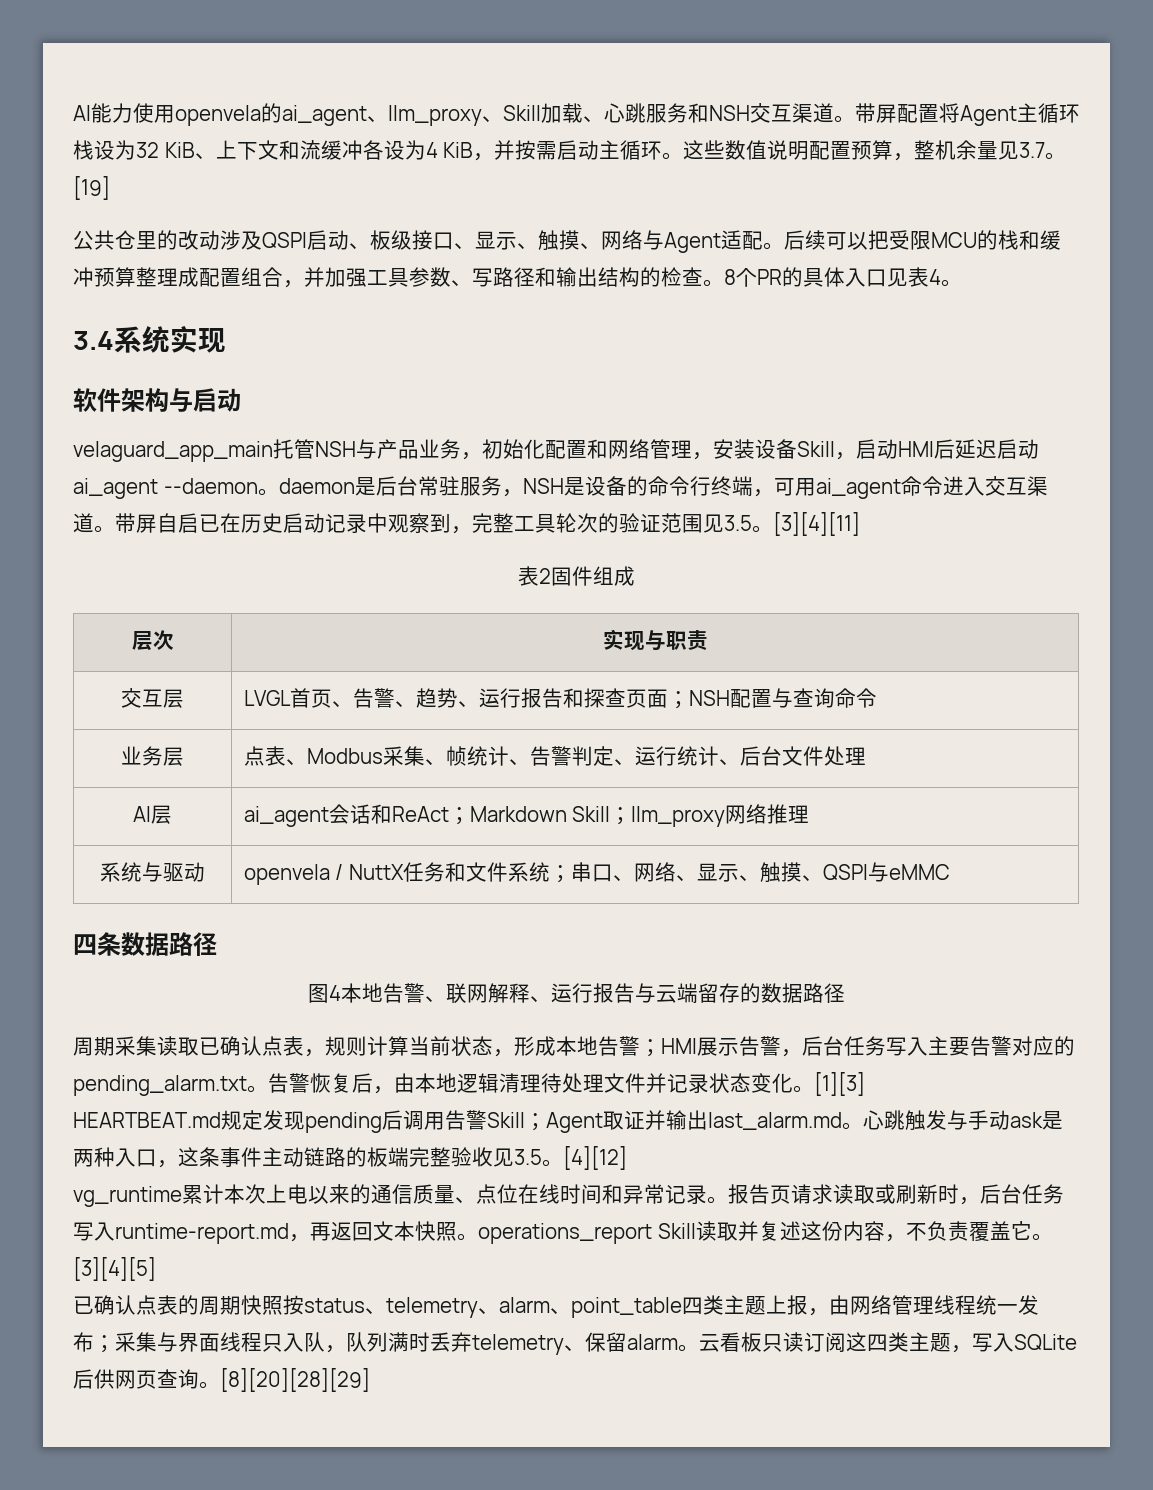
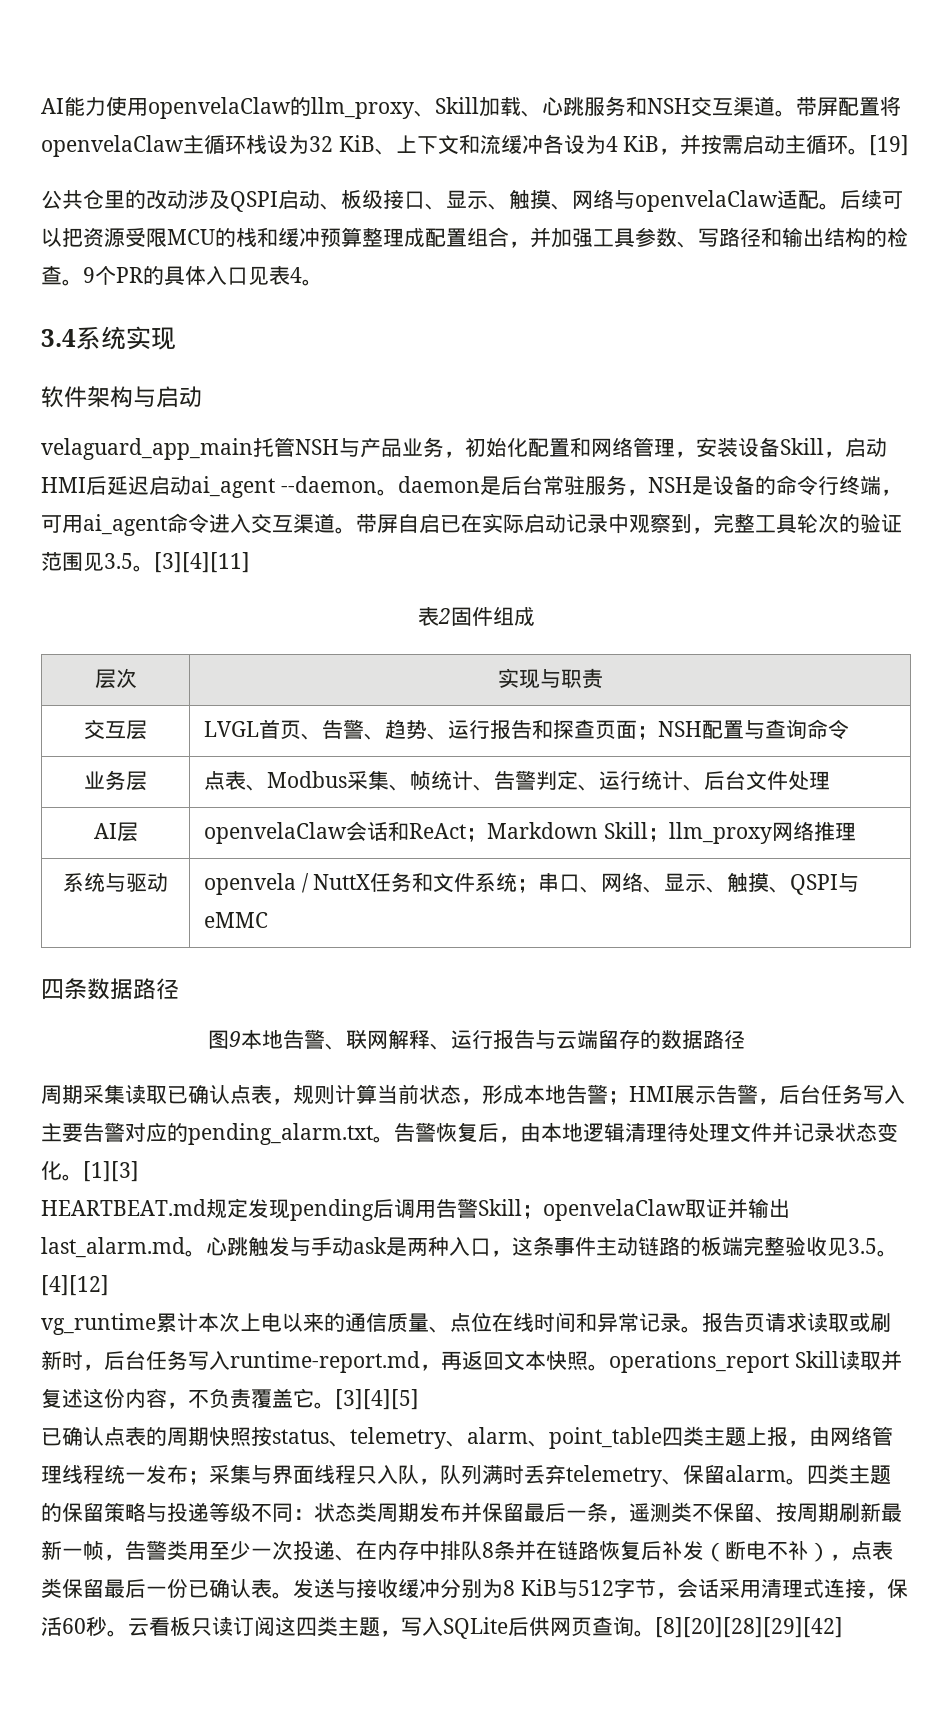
- AI能力使用openvela的ai_agent、llm_proxy、Skill加载、心跳服务和NSH交互渠道。
+ AI能力使用openvelaClaw的llm_proxy、Skill加载、心跳服务和NSH交互渠道。
- 带屏配置将Agent主循环栈设为32 KiB、上下文和流缓冲各设为4 KiB，并按需启动主循环。
+ 带屏配置将openvelaClaw主循环栈设为32 KiB、上下文和流缓冲各设为4 KiB，并按需启动主循环。
- 这些数值说明配置预算，整机余量见3.7。
- 公共仓里的改动涉及QSPI启动、板级接口、显示、触摸、网络与Agent适配。
+ 公共仓里的改动涉及QSPI启动、板级接口、显示、触摸、网络与openvelaClaw适配。
- 后续可以把受限MCU的栈和缓冲预算整理成配置组合，并加强工具参数、写路径和输出结构的检查。
+ 后续可以把资源受限MCU的栈和缓冲预算整理成配置组合，并加强工具参数、写路径和输出结构的检查。
- 8个PR的具体入口见表4。
+ 9个PR的具体入口见表4。
- 带屏自启已在历史启动记录中观察到，完整工具轮次的验证范围见3.5。
+ 带屏自启已在实际启动记录中观察到，完整工具轮次的验证范围见3.5。
- AI层 | ai_agent会话和ReAct；Markdown Skill；llm_proxy网络推理
+ AI层 | openvelaClaw会话和ReAct；Markdown Skill；llm_proxy网络推理
- 图4本地告警、联网解释、运行报告与云端留存的数据路径
+ 图9本地告警、联网解释、运行报告与云端留存的数据路径
- HEARTBEAT.md规定发现pending后调用告警Skill；Agent取证并输出last_alarm.md。
+ HEARTBEAT.md规定发现pending后调用告警Skill；openvelaClaw取证并输出last_alarm.md。
+ 四类主题的保留策略与投递等级不同：状态类周期发布并保留最后一条，遥测类不保留、按周期刷新最新一帧，告警类用至少一次投递、在内存中排队8条并在链路恢复后补发（断电不补），点表类保留最后一份已确认表。发送与接收缓冲分别为8 KiB与512字节，会话采用清理式连接，保活60秒。
- [8][20][28][29]
+ [8][20][28][29][42]

